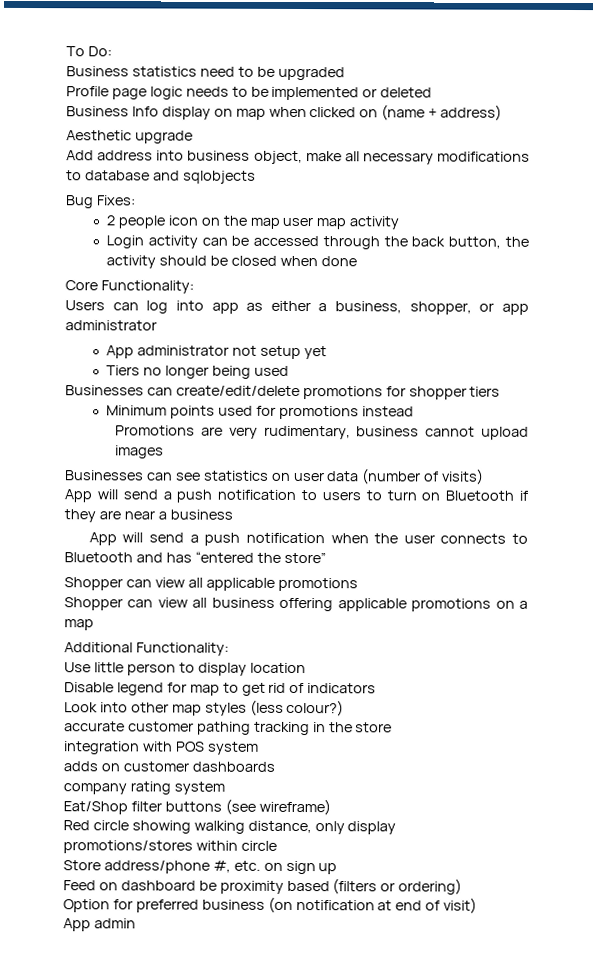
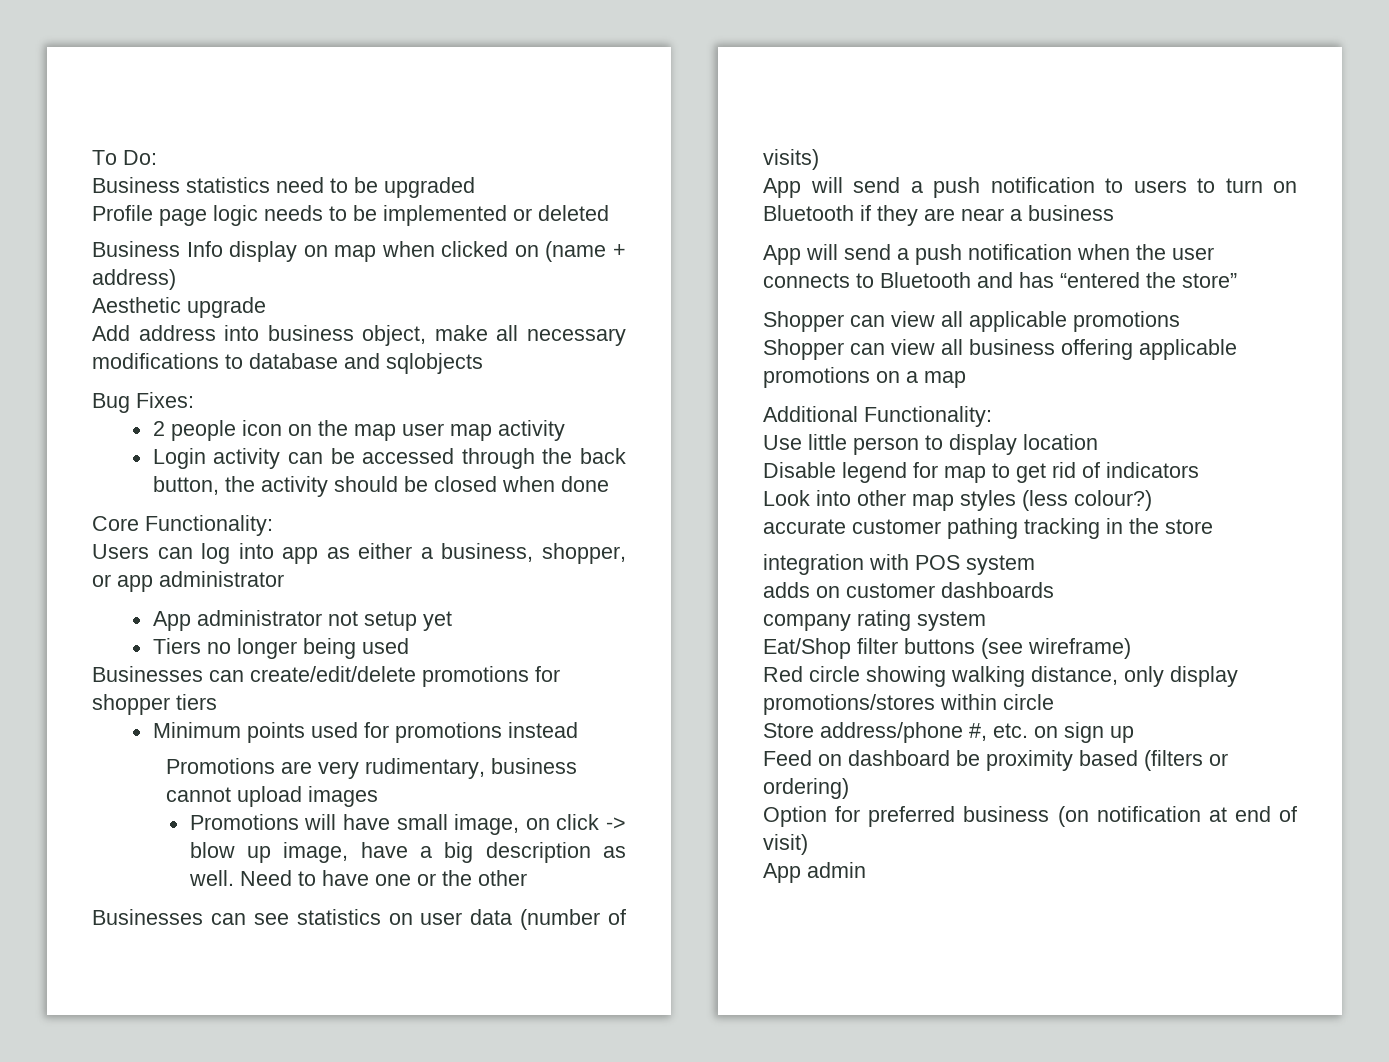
+ Promotions will have small image, on click -> blow up image, have a big description as well. Need to have one or the other

